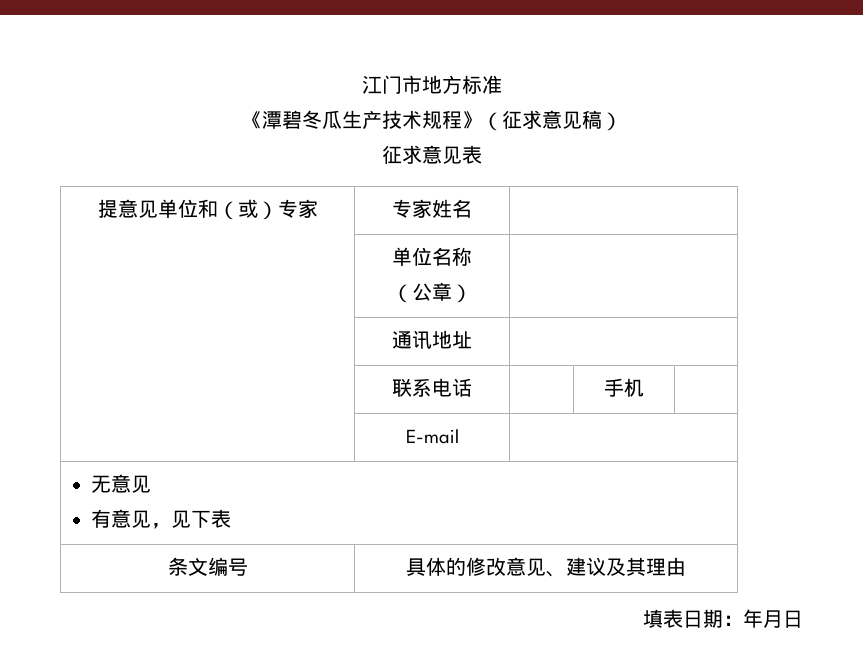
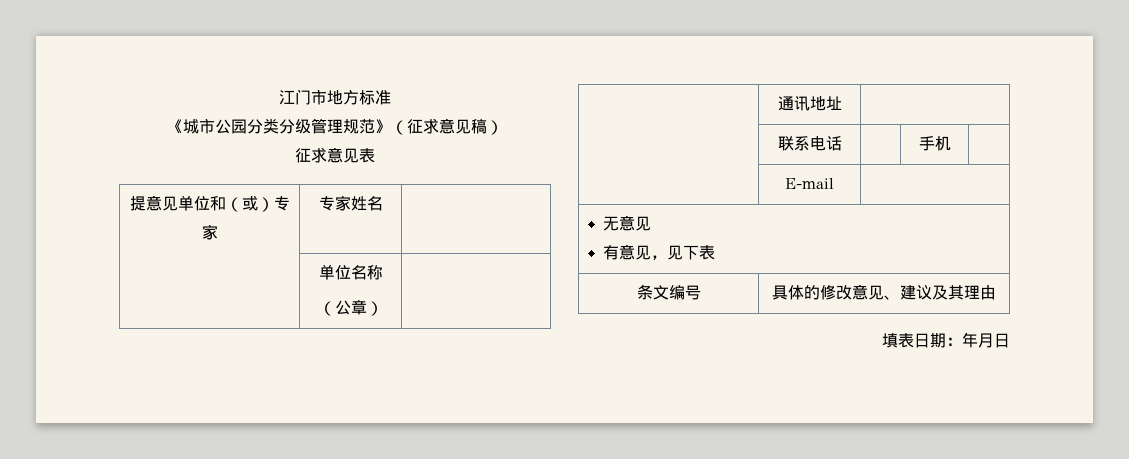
- 《潭碧冬瓜生产技术规程》（征求意见稿）
+ 《城市公园分类分级管理规范》（征求意见稿）

